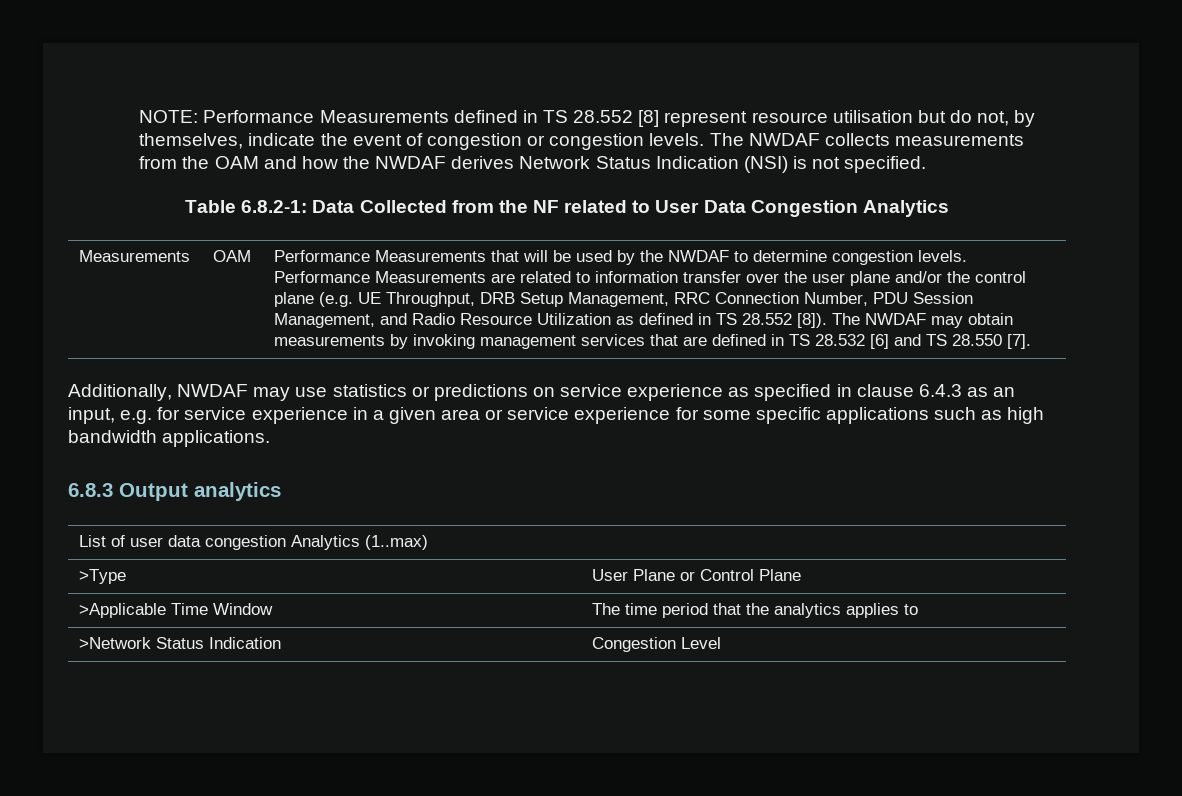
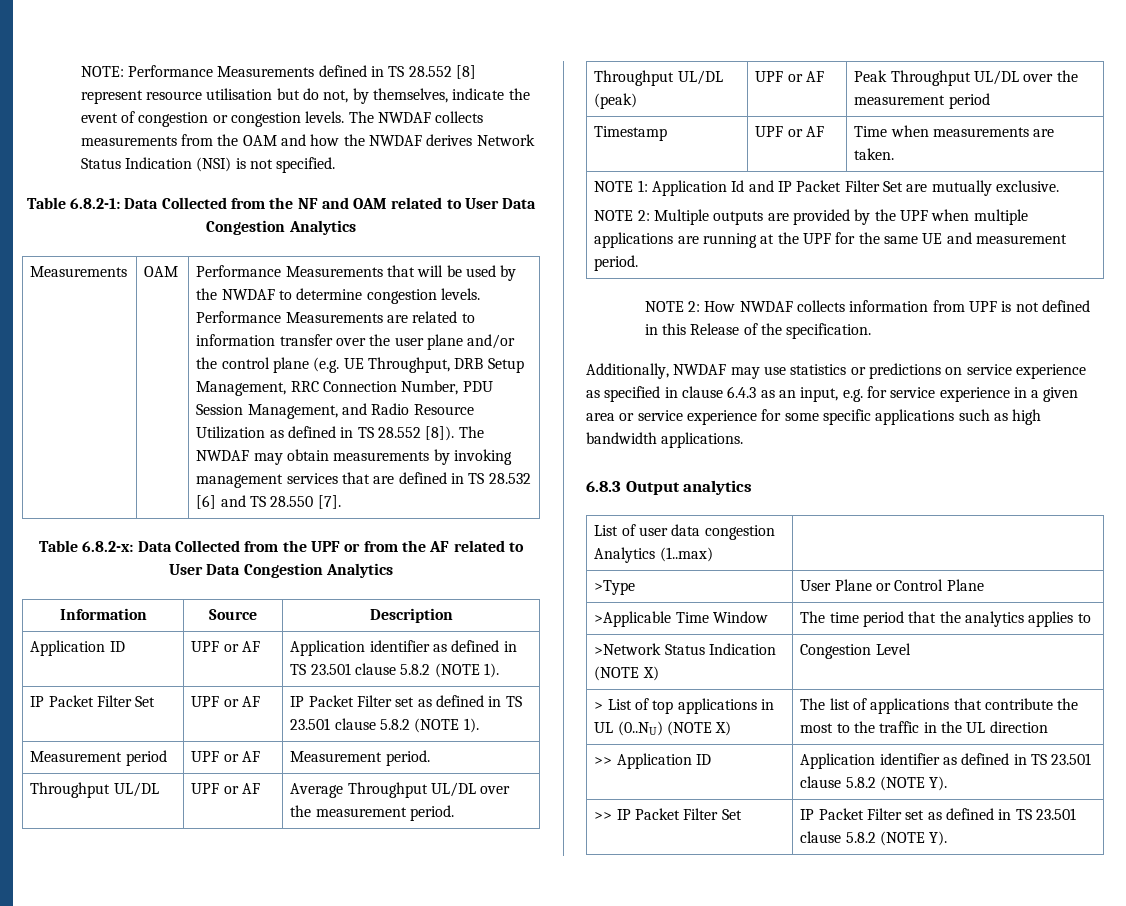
- Table 6.8.2-1: Data Collected from the NF related to User Data Congestion Analytics
+ Table 6.8.2-1: Data Collected from the NF and OAM related to User Data Congestion Analytics
+ Table 6.8.2-x: Data Collected from the UPF or from the AF related to User Data Congestion Analytics
+ Information | Source | Description
+ Application ID | UPF or AF | Application identifier as defined in TS 23.501 clause 5.8.2 (NOTE 1).
+ IP Packet Filter Set | UPF or AF | IP Packet Filter set as defined in TS 23.501 clause 5.8.2 (NOTE 1).
+ Measurement period | UPF or AF | Measurement period.
+ Throughput UL/DL | UPF or AF | Average Throughput UL/DL over the measurement period.
+ Throughput UL/DL (peak) | UPF or AF | Peak Throughput UL/DL over the measurement period
+ Timestamp | UPF or AF | Time when measurements are taken.
+ NOTE 1: Application Id and IP Packet Filter Set are mutually exclusive.
+ NOTE 2: Multiple outputs are provided by the UPF when multiple applications are running at the UPF for the same UE and measurement period.
+ NOTE 2: How NWDAF collects information from UPF is not defined in this Release of the specification.
- >Network Status Indication | Congestion Level
+ >Network Status Indication (NOTE X) | Congestion Level
+ > List of top applications in UL (0..NU) (NOTE X) | The list of applications that contribute the most to the traffic in the UL direction
+ >> Application ID | Application identifier as defined in TS 23.501 clause 5.8.2 (NOTE Y).
+ >> IP Packet Filter Set | IP Packet Filter set as defined in TS 23.501 clause 5.8.2 (NOTE Y).

